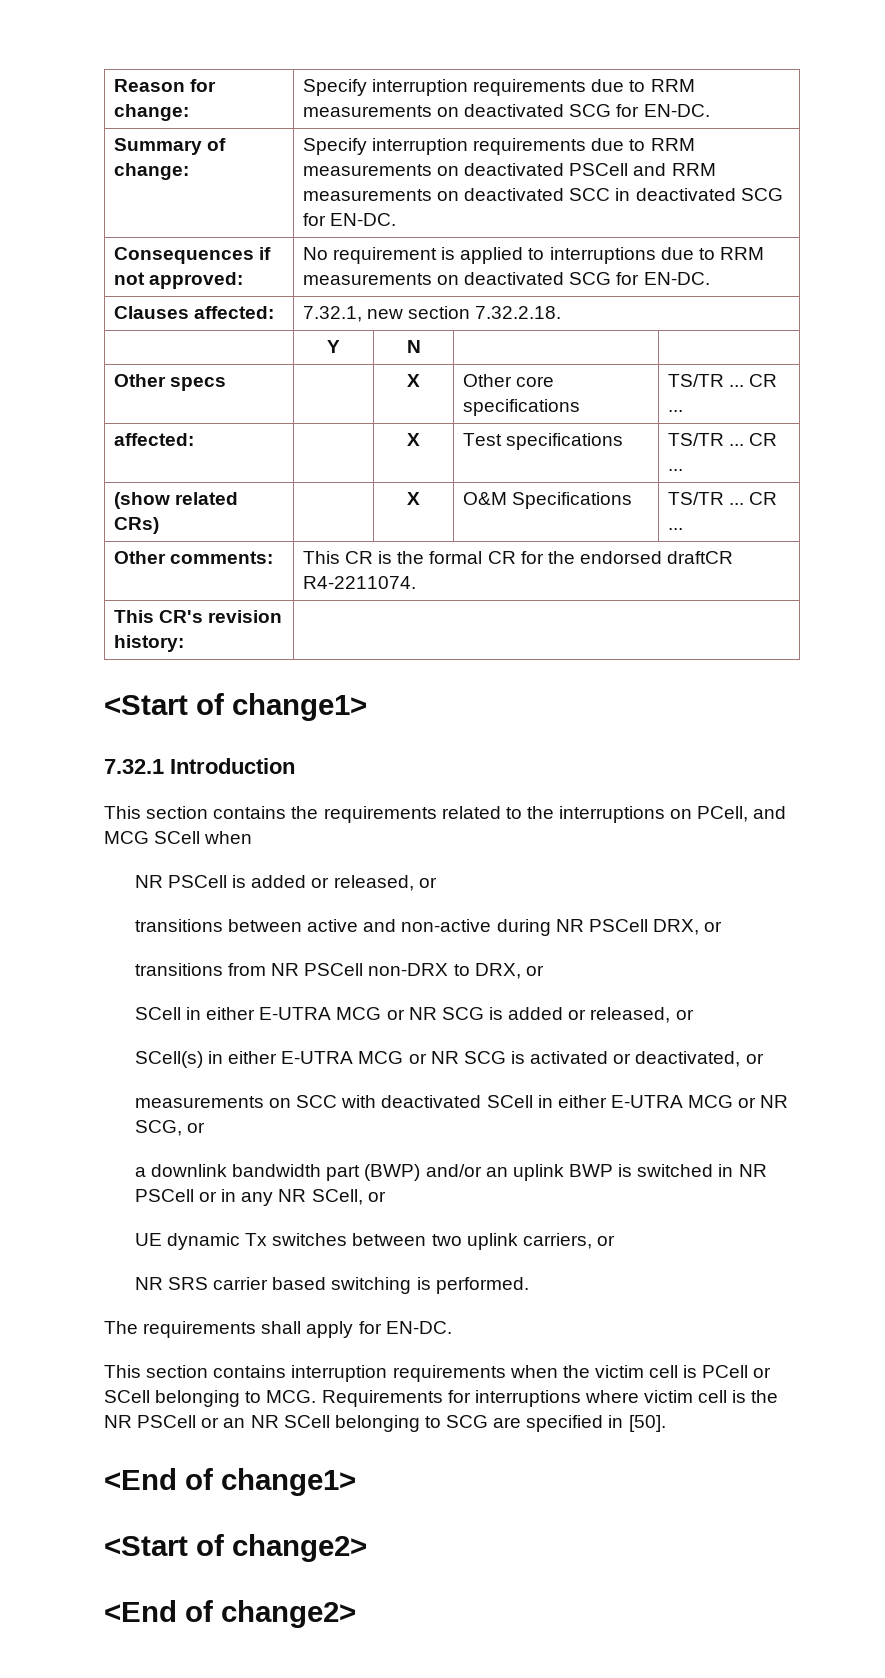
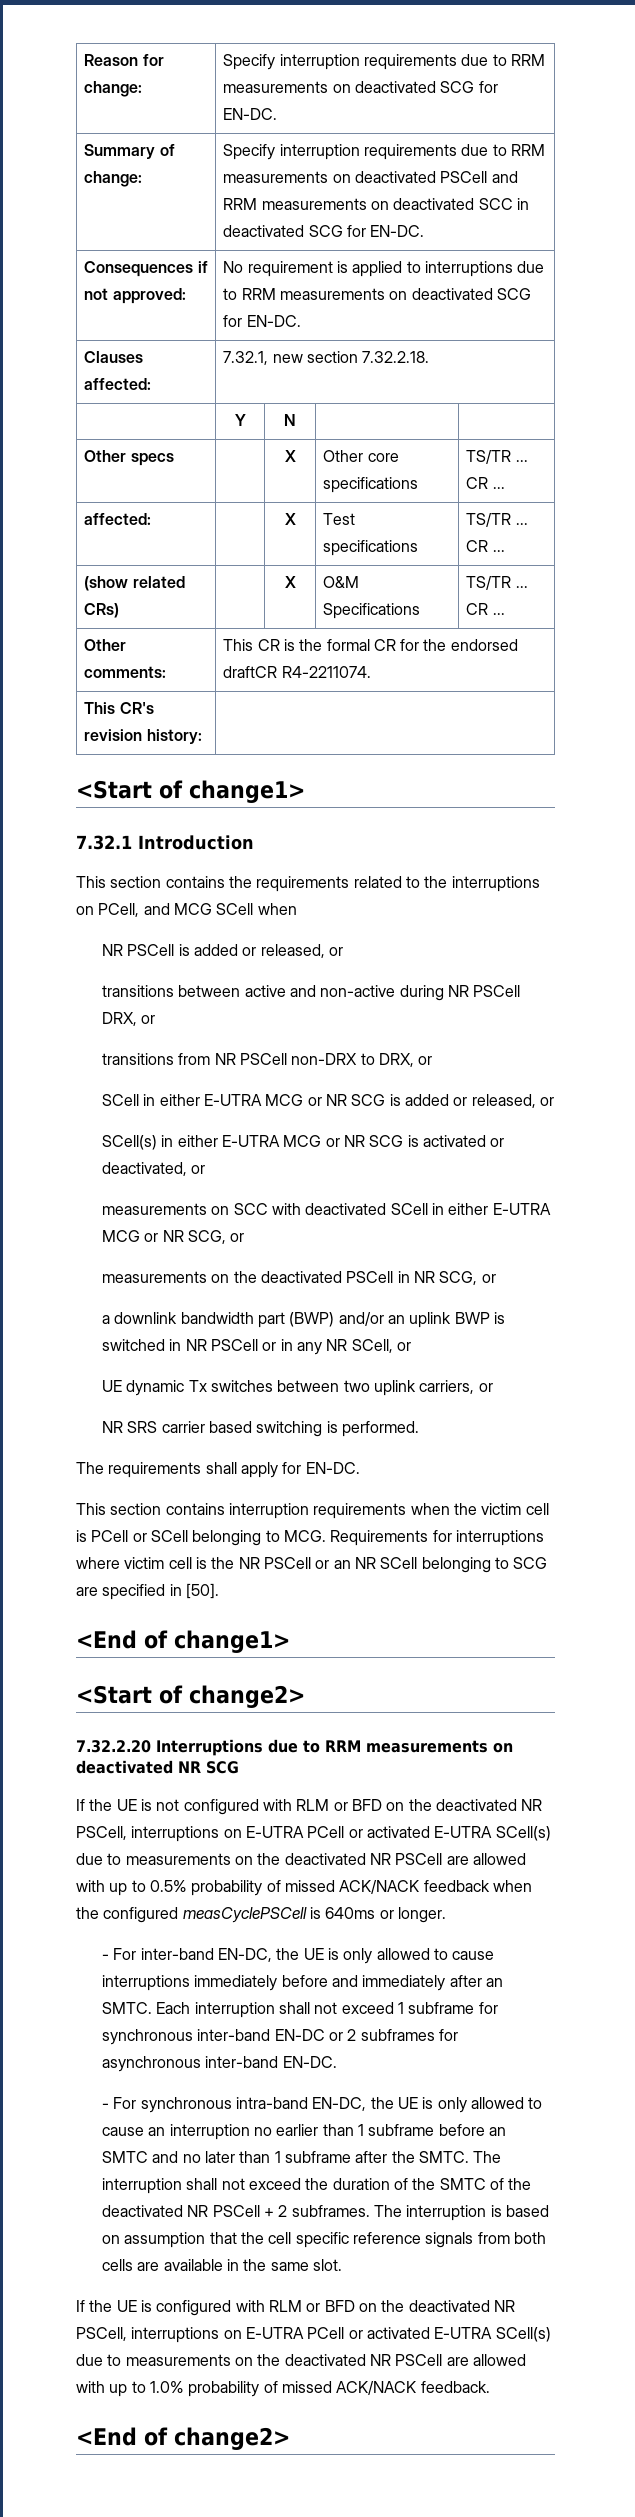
+ measurements on the deactivated PSCell in NR SCG, or
+ 7.32.2.20 Interruptions due to RRM measurements on deactivated NR SCG
+ If the UE is not configured with RLM or BFD on the deactivated NR PSCell, interruptions on E-UTRA PCell or activated E-UTRA SCell(s) due to measurements on the deactivated NR PSCell are allowed with up to 0.5% probability of missed ACK/NACK feedback when the configured measCyclePSCell is 640ms or longer.
+ - For inter-band EN-DC, the UE is only allowed to cause interruptions immediately before and immediately after an SMTC. Each interruption shall not exceed 1 subframe for synchronous inter-band EN-DC or 2 subframes for asynchronous inter-band EN-DC.
+ - For synchronous intra-band EN-DC, the UE is only allowed to cause an interruption no earlier than 1 subframe before an SMTC and no later than 1 subframe after the SMTC. The interruption shall not exceed the duration of the SMTC of the deactivated NR PSCell + 2 subframes. The interruption is based on assumption that the cell specific reference signals from both cells are available in the same slot.
+ If the UE is configured with RLM or BFD on the deactivated NR PSCell, interruptions on E-UTRA PCell or activated E-UTRA SCell(s) due to measurements on the deactivated NR PSCell are allowed with up to 1.0% probability of missed ACK/NACK feedback.

